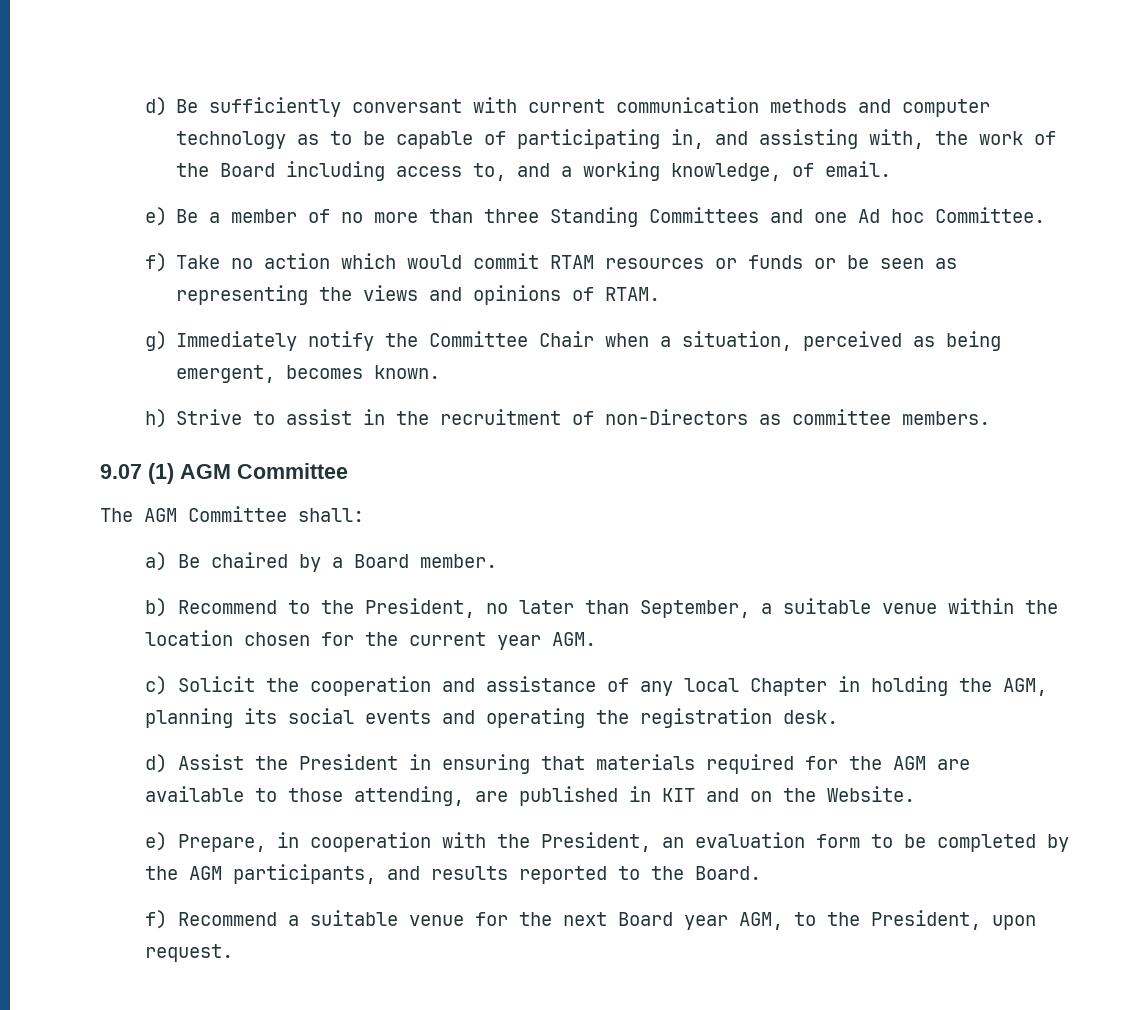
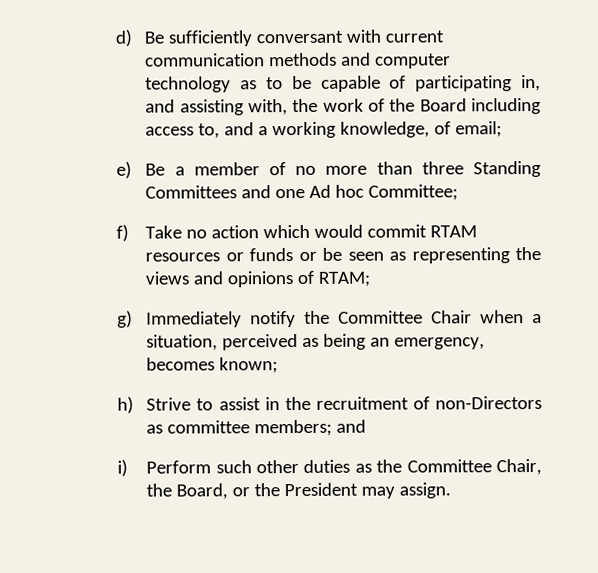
- d) Be sufficiently conversant with current communication methods and computer technology as to be capable of participating in, and assisting with, the work of the Board including access to, and a working knowledge, of email.
+ d) Be sufficiently conversant with current communication methods and computer technology as to be capable of participating in, and assisting with, the work of the Board including access to, and a working knowledge, of email;
- e) Be a member of no more than three Standing Committees and one Ad hoc Committee.
+ e) Be a member of no more than three Standing Committees and one Ad hoc Committee;
- f) Take no action which would commit RTAM resources or funds or be seen as representing the views and opinions of RTAM.
+ f) Take no action which would commit RTAM resources or funds or be seen as representing the views and opinions of RTAM;
- g) Immediately notify the Committee Chair when a situation, perceived as being emergent, becomes known.
+ g) Immediately notify the Committee Chair when a situation, perceived as being an emergency, becomes known;
- h) Strive to assist in the recruitment of non-Directors as committee members.
- 9.07 (1) AGM Committee
- The AGM Committee shall:
- a) Be chaired by a Board member.
- b) Recommend to the President, no later than September, a suitable venue within the location chosen for the current year AGM.
- c) Solicit the cooperation and assistance of any local Chapter in holding the AGM, planning its social events and operating the registration desk.
- d) Assist the President in ensuring that materials required for the AGM are available to those attending, are published in KIT and on the Website.
- e) Prepare, in cooperation with the President, an evaluation form to be completed by the AGM participants, and results reported to the Board.
- f) Recommend a suitable venue for the next Board year AGM, to the President, upon request.
+ h) Strive to assist in the recruitment of non-Directors as committee members; and
+ i) Perform such other duties as the Committee Chair, the Board, or the President may assign.

